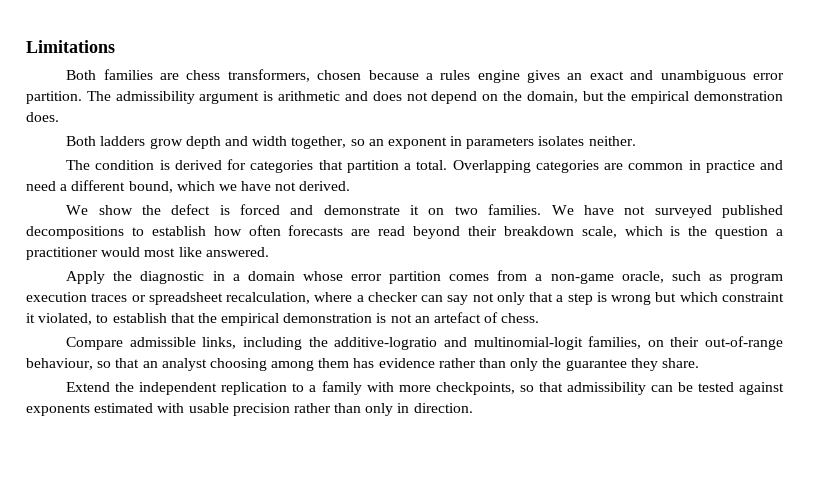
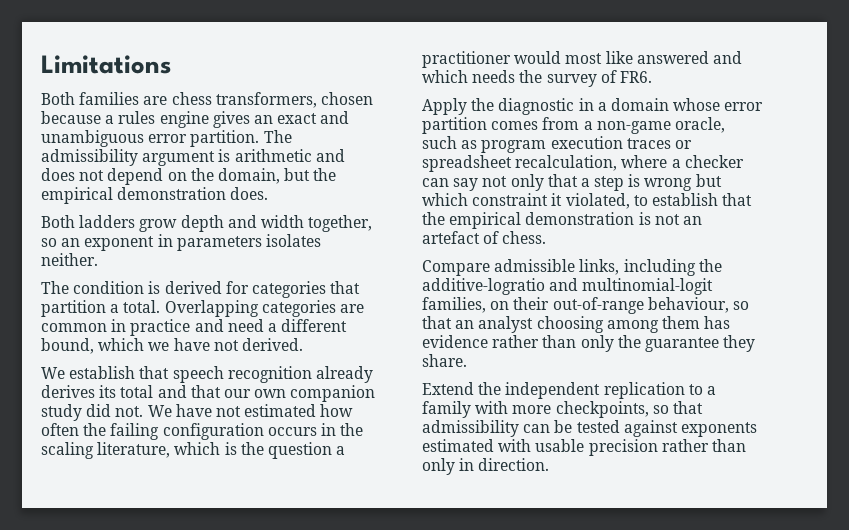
- We show the defect is forced and demonstrate it on two families. We have not surveyed published decompositions to establish how often forecasts are read beyond their breakdown scale, which is the question a practitioner would most like answered.
+ We establish that speech recognition already derives its total and that our own companion study did not. We have not estimated how often the failing configuration occurs in the scaling literature, which is the question a practitioner would most like answered and which needs the survey of FR6.

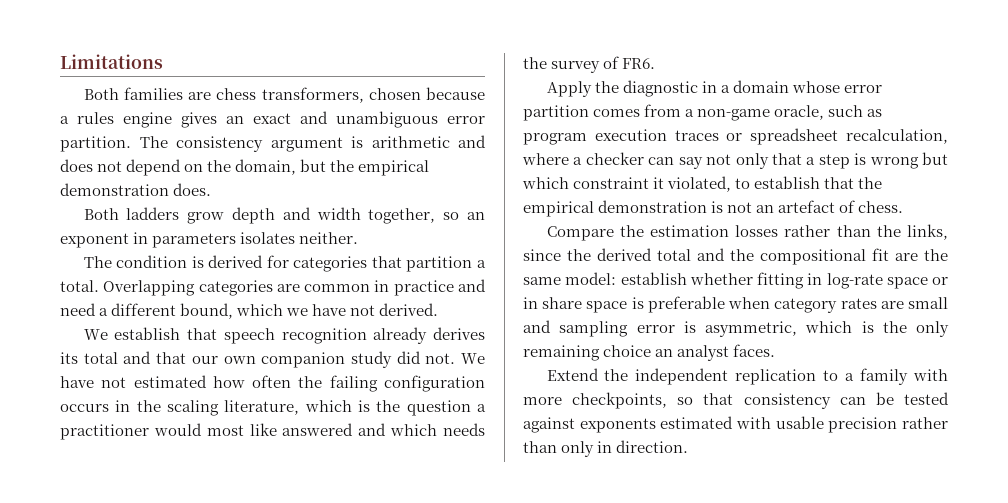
- The admissibility argument is arithmetic and does not depend on the domain, but the empirical demonstration does.
+ The consistency argument is arithmetic and does not depend on the domain, but the empirical demonstration does.
- Compare admissible links, including the additive-logratio and multinomial-logit families, on their out-of-range behaviour, so that an analyst choosing among them has evidence rather than only the guarantee they share.
+ Compare the estimation losses rather than the links, since the derived total and the compositional fit are the same model: establish whether fitting in log-rate space or in share space is preferable when category rates are small and sampling error is asymmetric, which is the only remaining choice an analyst faces.
- Extend the independent replication to a family with more checkpoints, so that admissibility can be tested against exponents estimated with usable precision rather than only in direction.
+ Extend the independent replication to a family with more checkpoints, so that consistency can be tested against exponents estimated with usable precision rather than only in direction.

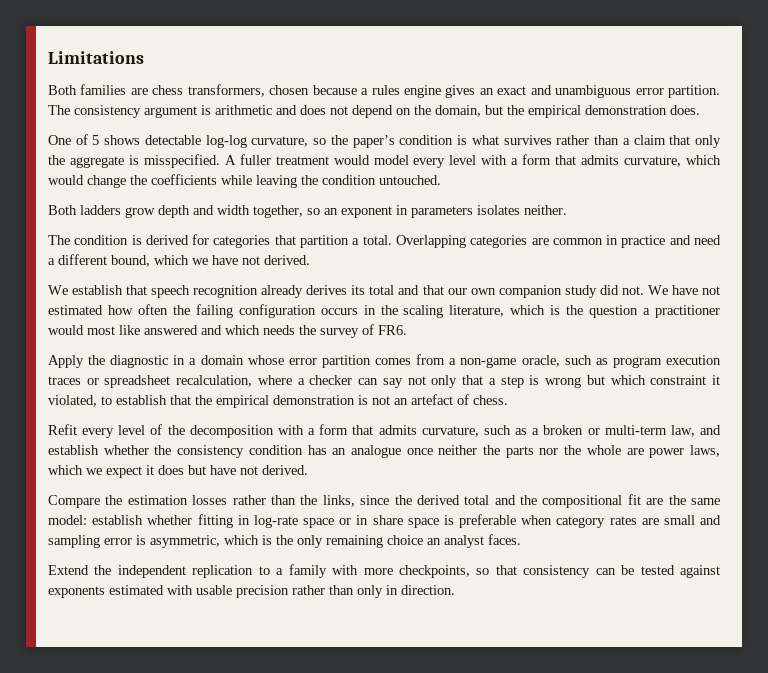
+ One of 5 shows detectable log-log curvature, so the paper’s condition is what survives rather than a claim that only the aggregate is misspecified. A fuller treatment would model every level with a form that admits curvature, which would change the coefficients while leaving the condition untouched.
+ Refit every level of the decomposition with a form that admits curvature, such as a broken or multi-term law, and establish whether the consistency condition has an analogue once neither the parts nor the whole are power laws, which we expect it does but have not derived.

